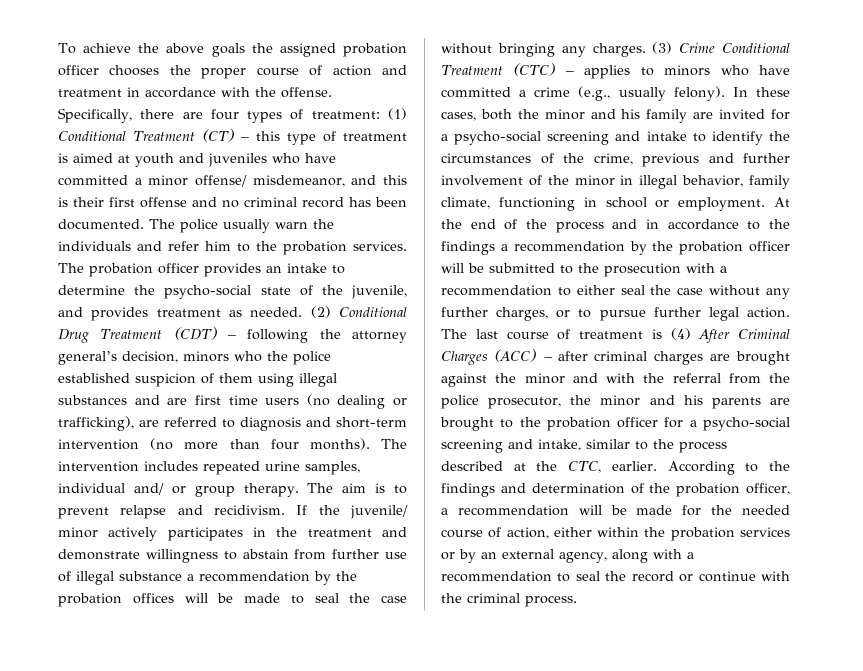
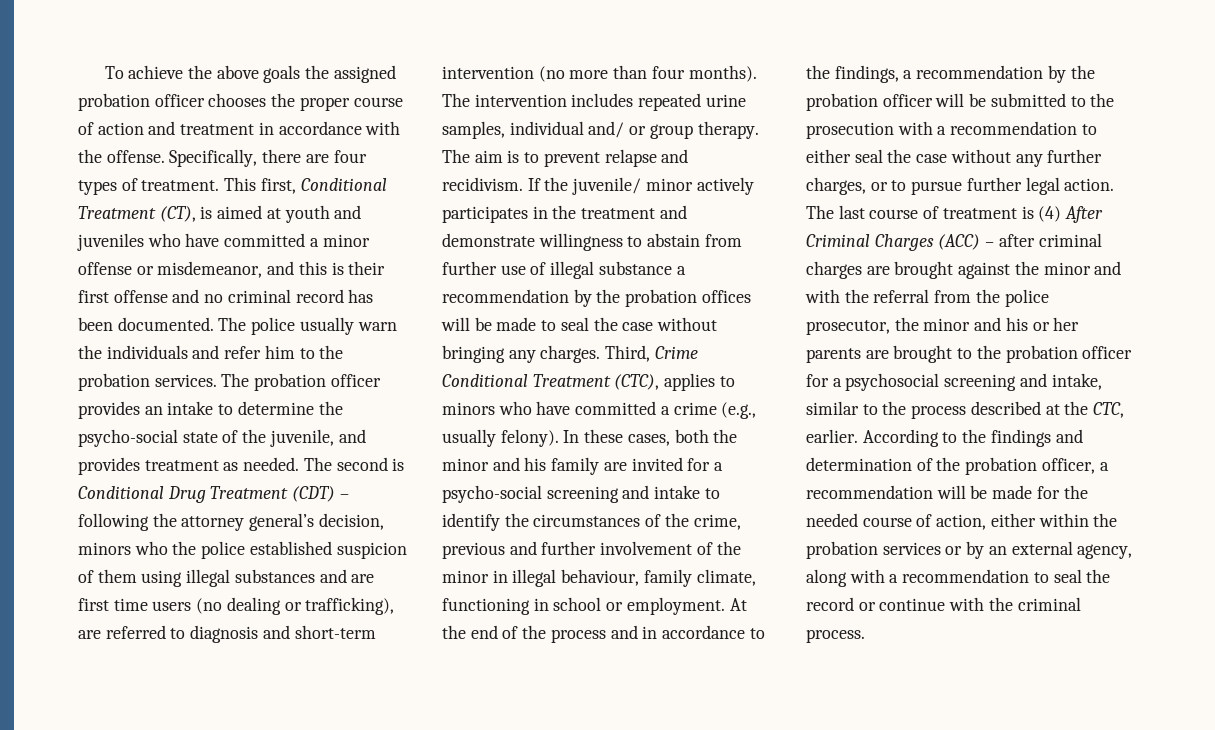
- Specifically, there are four types of treatment: (1) Conditional Treatment (CT) – this type of treatment is aimed at youth and juveniles who have committed a minor offense/ misdemeanor, and this is their first offense and no criminal record has been documented.
+ Specifically, there are four types of treatment. This first, Conditional Treatment (CT), is aimed at youth and juveniles who have committed a minor offense or misdemeanor, and this is their first offense and no criminal record has been documented.
- (2) Conditional Drug Treatment (CDT) – following the attorney general’s decision, minors who the police established suspicion of them using illegal substances and are first time users (no dealing or trafficking), are referred to diagnosis and short-term intervention (no more than four months).
+ The second is Conditional Drug Treatment (CDT) – following the attorney general’s decision, minors who the police established suspicion of them using illegal substances and are first time users (no dealing or trafficking), are referred to diagnosis and short-term intervention (no more than four months).
- (3) Crime Conditional Treatment (CTC) – applies to minors who have committed a crime (e.g., usually felony).
+ Third, Crime Conditional Treatment (CTC), applies to minors who have committed a crime (e.g., usually felony).
- In these cases, both the minor and his family are invited for a psycho-social screening and intake to identify the circumstances of the crime, previous and further involvement of the minor in illegal behavior, family climate, functioning in school or employment.
+ In these cases, both the minor and his family are invited for a psycho-social screening and intake to identify the circumstances of the crime, previous and further involvement of the minor in illegal behaviour, family climate, functioning in school or employment.
- At the end of the process and in accordance to the findings a recommendation by the probation officer will be submitted to the prosecution with a recommendation to either seal the case without any further charges, or to pursue further legal action.
+ At the end of the process and in accordance to the findings, a recommendation by the probation officer will be submitted to the prosecution with a recommendation to either seal the case without any further charges, or to pursue further legal action.
- The last course of treatment is (4) After Criminal Charges (ACC) – after criminal charges are brought against the minor and with the referral from the police prosecutor, the minor and his parents are brought to the probation officer for a psycho-social screening and intake, similar to the process described at the CTC, earlier.
+ The last course of treatment is (4) After Criminal Charges (ACC) – after criminal charges are brought against the minor and with the referral from the police prosecutor, the minor and his or her parents are brought to the probation officer for a psychosocial screening and intake, similar to the process described at the CTC, earlier.

